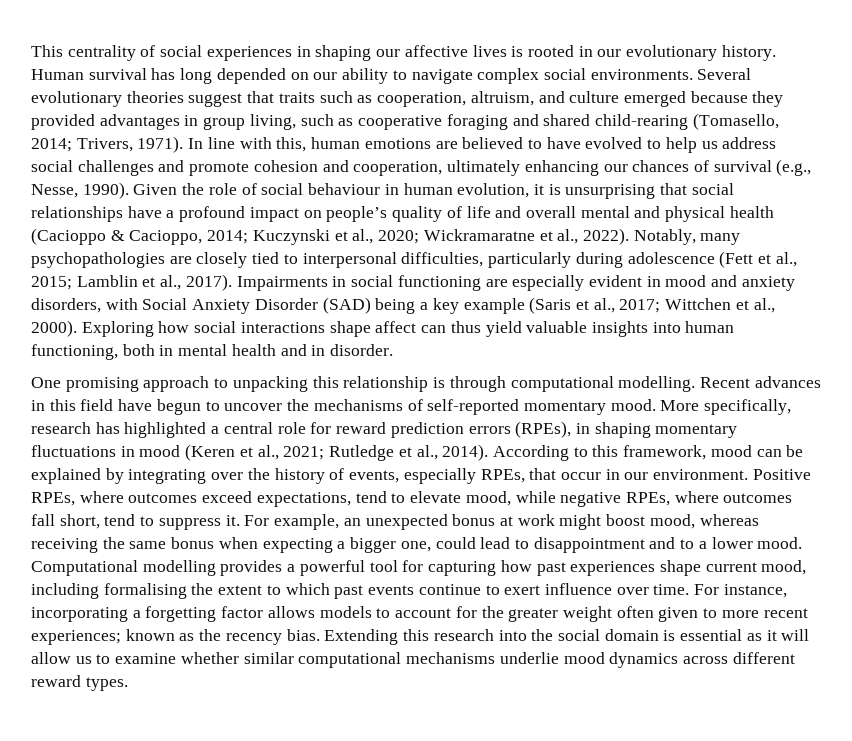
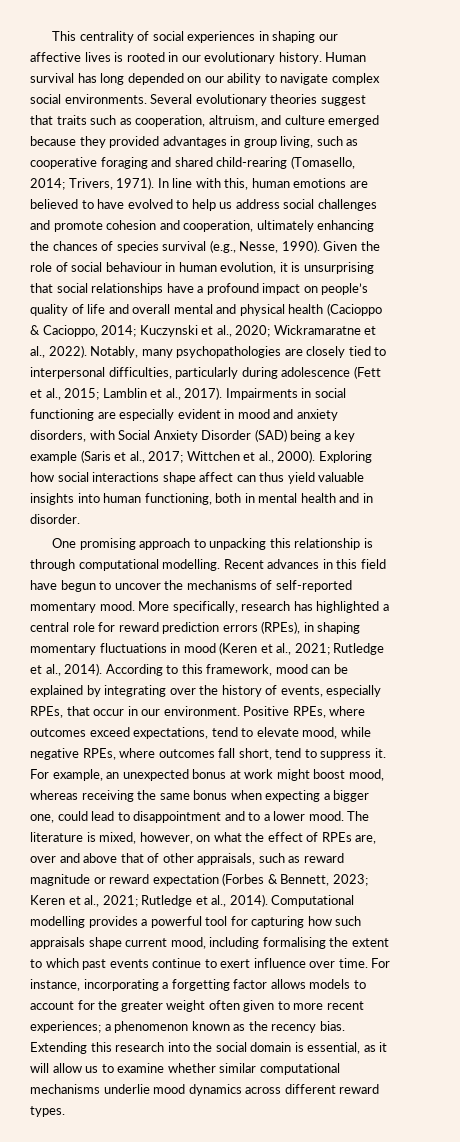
- In line with this, human emotions are believed to have evolved to help us address social challenges and promote cohesion and cooperation, ultimately enhancing our chances of survival (e.g., Nesse, 1990).
+ In line with this, human emotions are believed to have evolved to help us address social challenges and promote cohesion and cooperation, ultimately enhancing the chances of species survival (e.g., Nesse, 1990).
+ The literature is mixed, however, on what the effect of RPEs are, over and above that of other appraisals, such as reward magnitude or reward expectation (Forbes & Bennett, 2023; Keren et al., 2021; Rutledge et al., 2014).
- Computational modelling provides a powerful tool for capturing how past experiences shape current mood, including formalising the extent to which past events continue to exert influence over time.
+ Computational modelling provides a powerful tool for capturing how such appraisals shape current mood, including formalising the extent to which past events continue to exert influence over time.
- For instance, incorporating a forgetting factor allows models to account for the greater weight often given to more recent experiences; known as the recency bias.
+ For instance, incorporating a forgetting factor allows models to account for the greater weight often given to more recent experiences; a phenomenon known as the recency bias.
- Extending this research into the social domain is essential as it will allow us to examine whether similar computational mechanisms underlie mood dynamics across different reward types.
+ Extending this research into the social domain is essential, as it will allow us to examine whether similar computational mechanisms underlie mood dynamics across different reward types.

